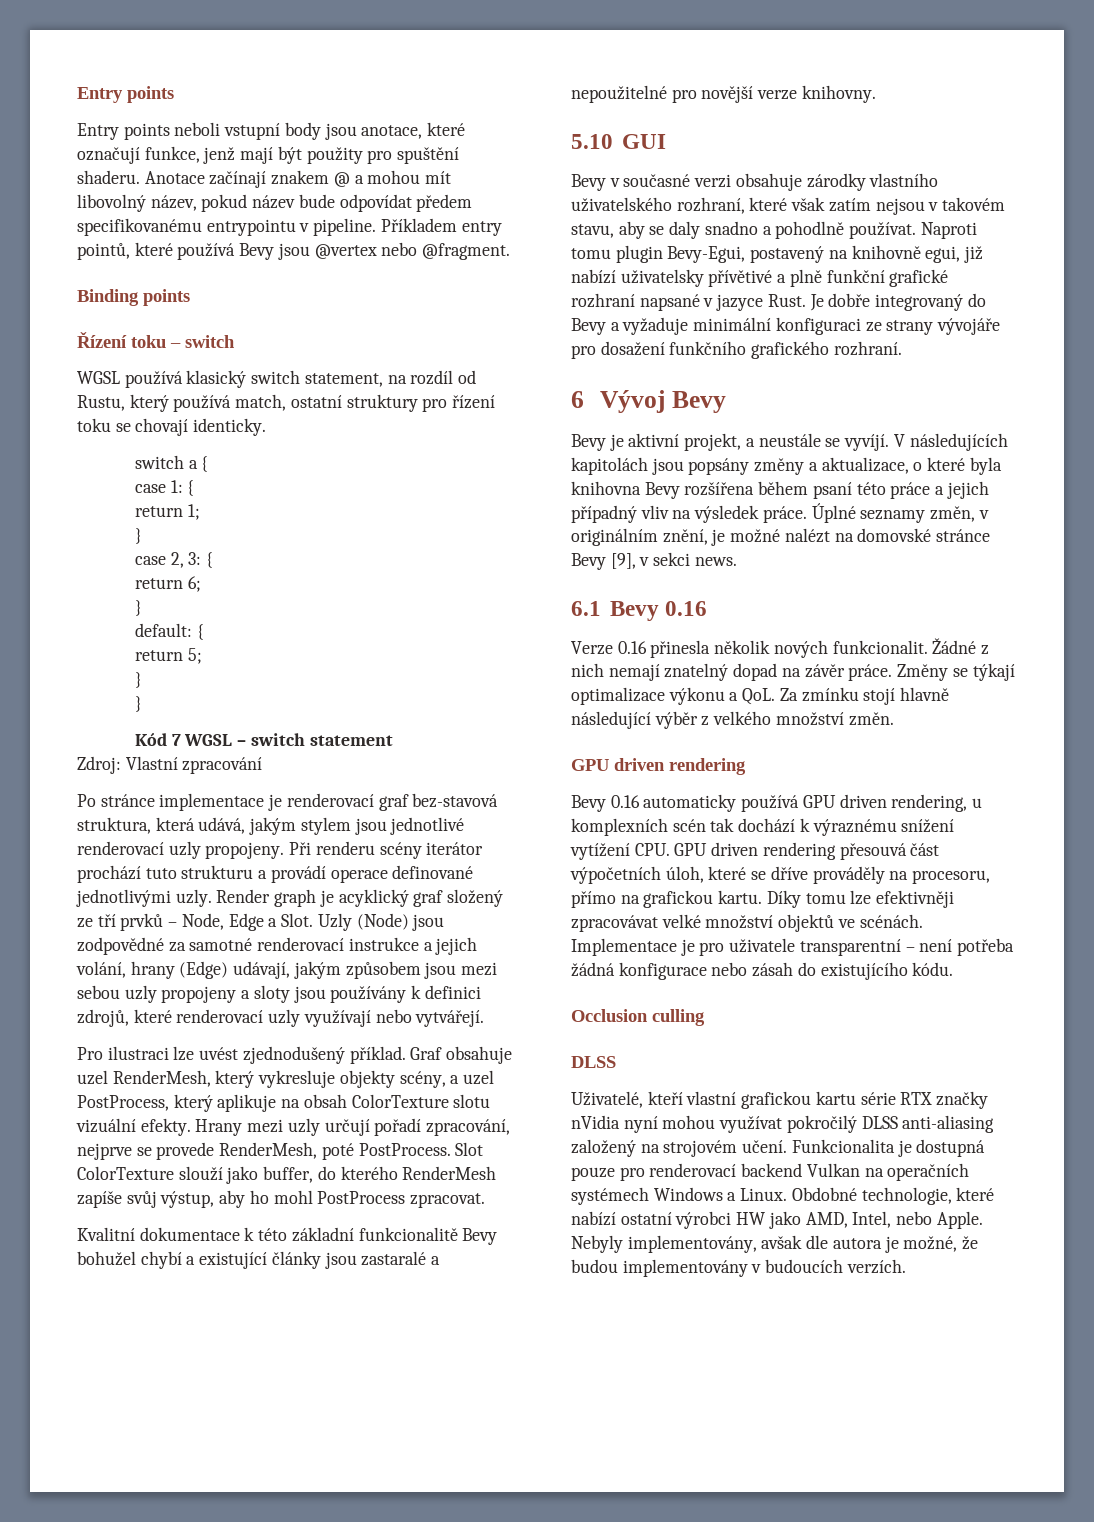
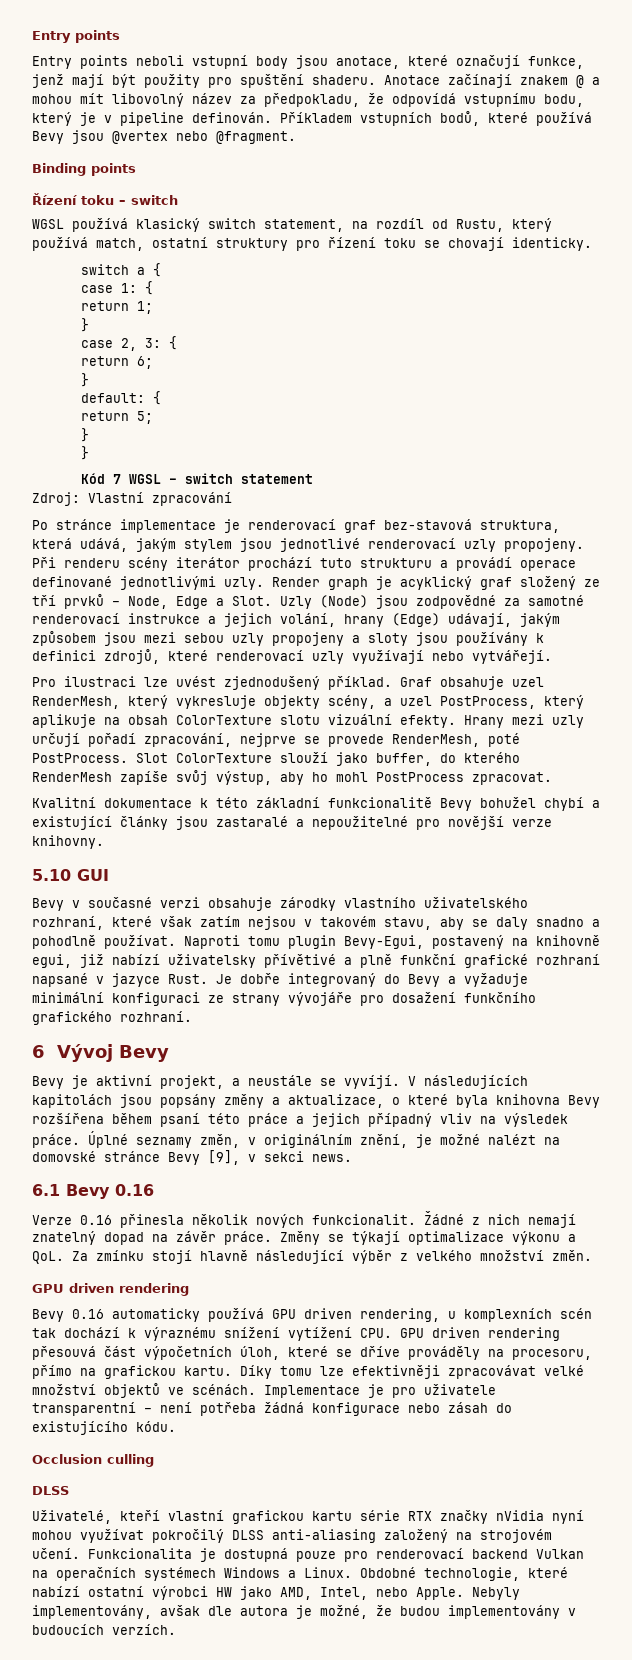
- Anotace začínají znakem @ a mohou mít libovolný název, pokud název bude odpovídat předem specifikovanému entrypointu v pipeline. Příkladem entry pointů, které používá Bevy jsou @vertex nebo @fragment.
+ Anotace začínají znakem @ a mohou mít libovolný název za předpokladu, že odpovídá vstupnímu bodu, který je v pipeline definován. Příkladem vstupních bodů, které používá Bevy jsou @vertex nebo @fragment.

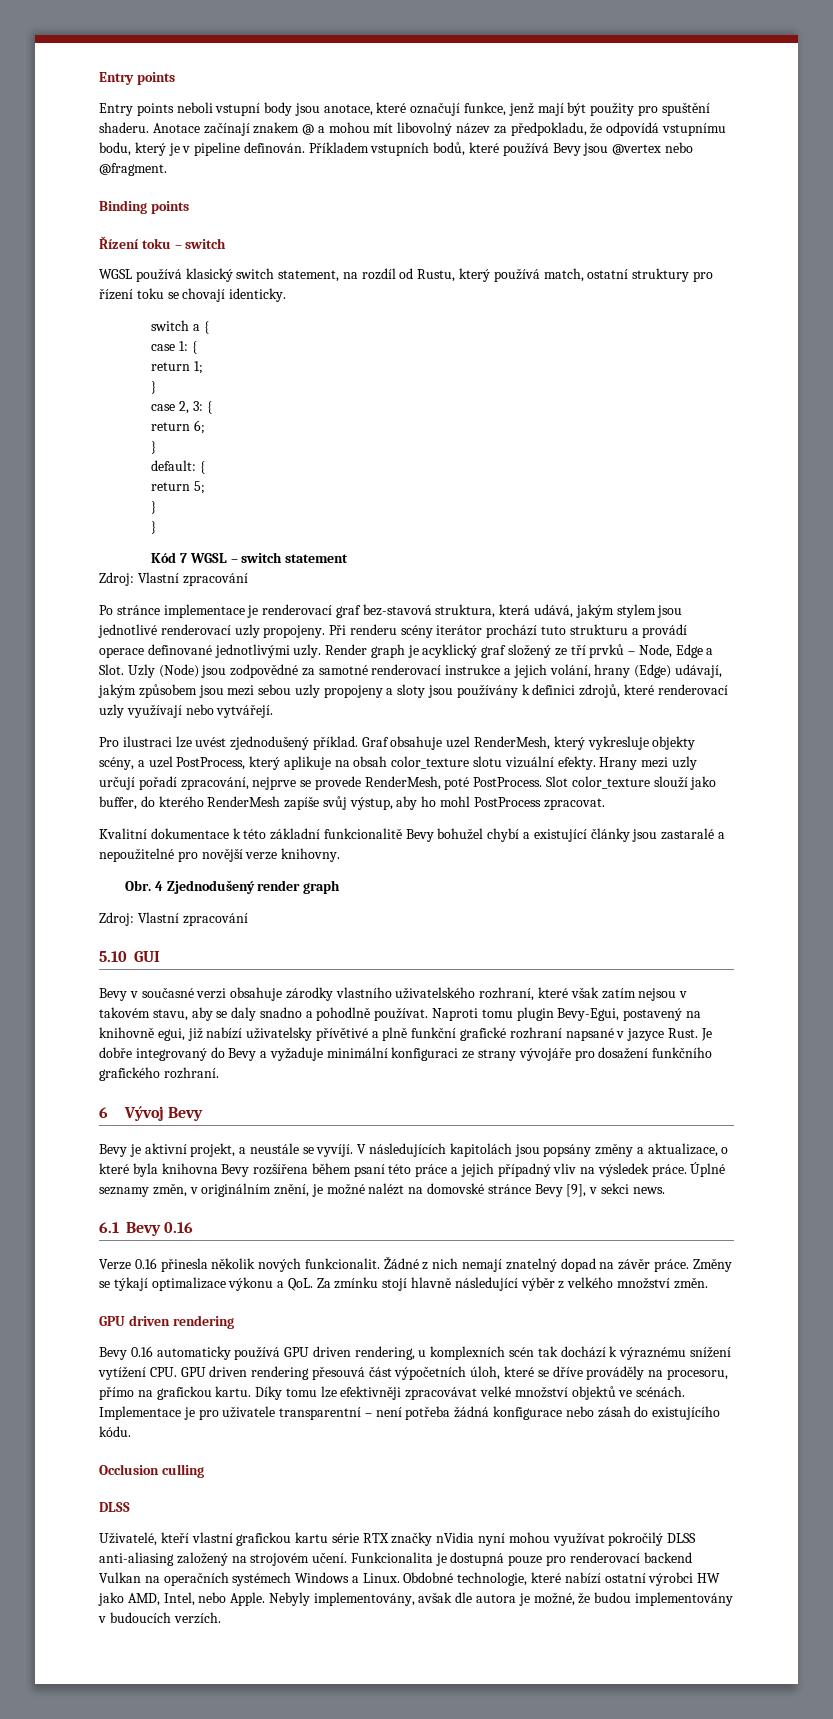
- Graf obsahuje uzel RenderMesh, který vykresluje objekty scény, a uzel PostProcess, který aplikuje na obsah ColorTexture slotu vizuální efekty.
+ Graf obsahuje uzel RenderMesh, který vykresluje objekty scény, a uzel PostProcess, který aplikuje na obsah color_texture slotu vizuální efekty.
- Slot ColorTexture slouží jako buffer, do kterého RenderMesh zapíše svůj výstup, aby ho mohl PostProcess zpracovat.
+ Slot color_texture slouží jako buffer, do kterého RenderMesh zapíše svůj výstup, aby ho mohl PostProcess zpracovat.
+ Obr. 4 Zjednodušený render graph
+ Zdroj: Vlastní zpracování

